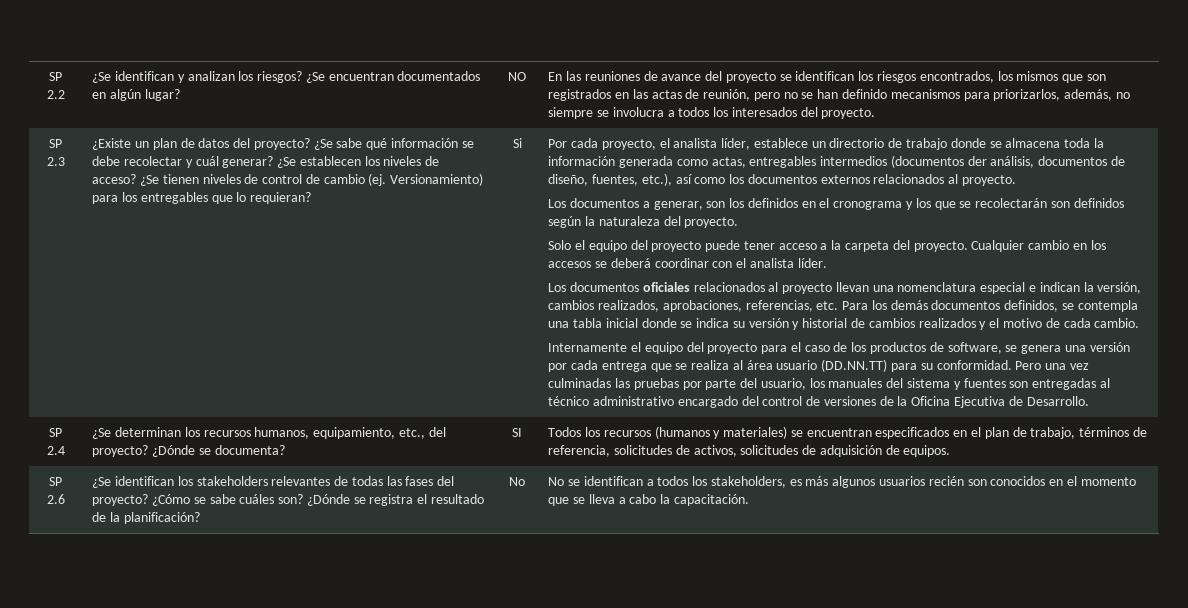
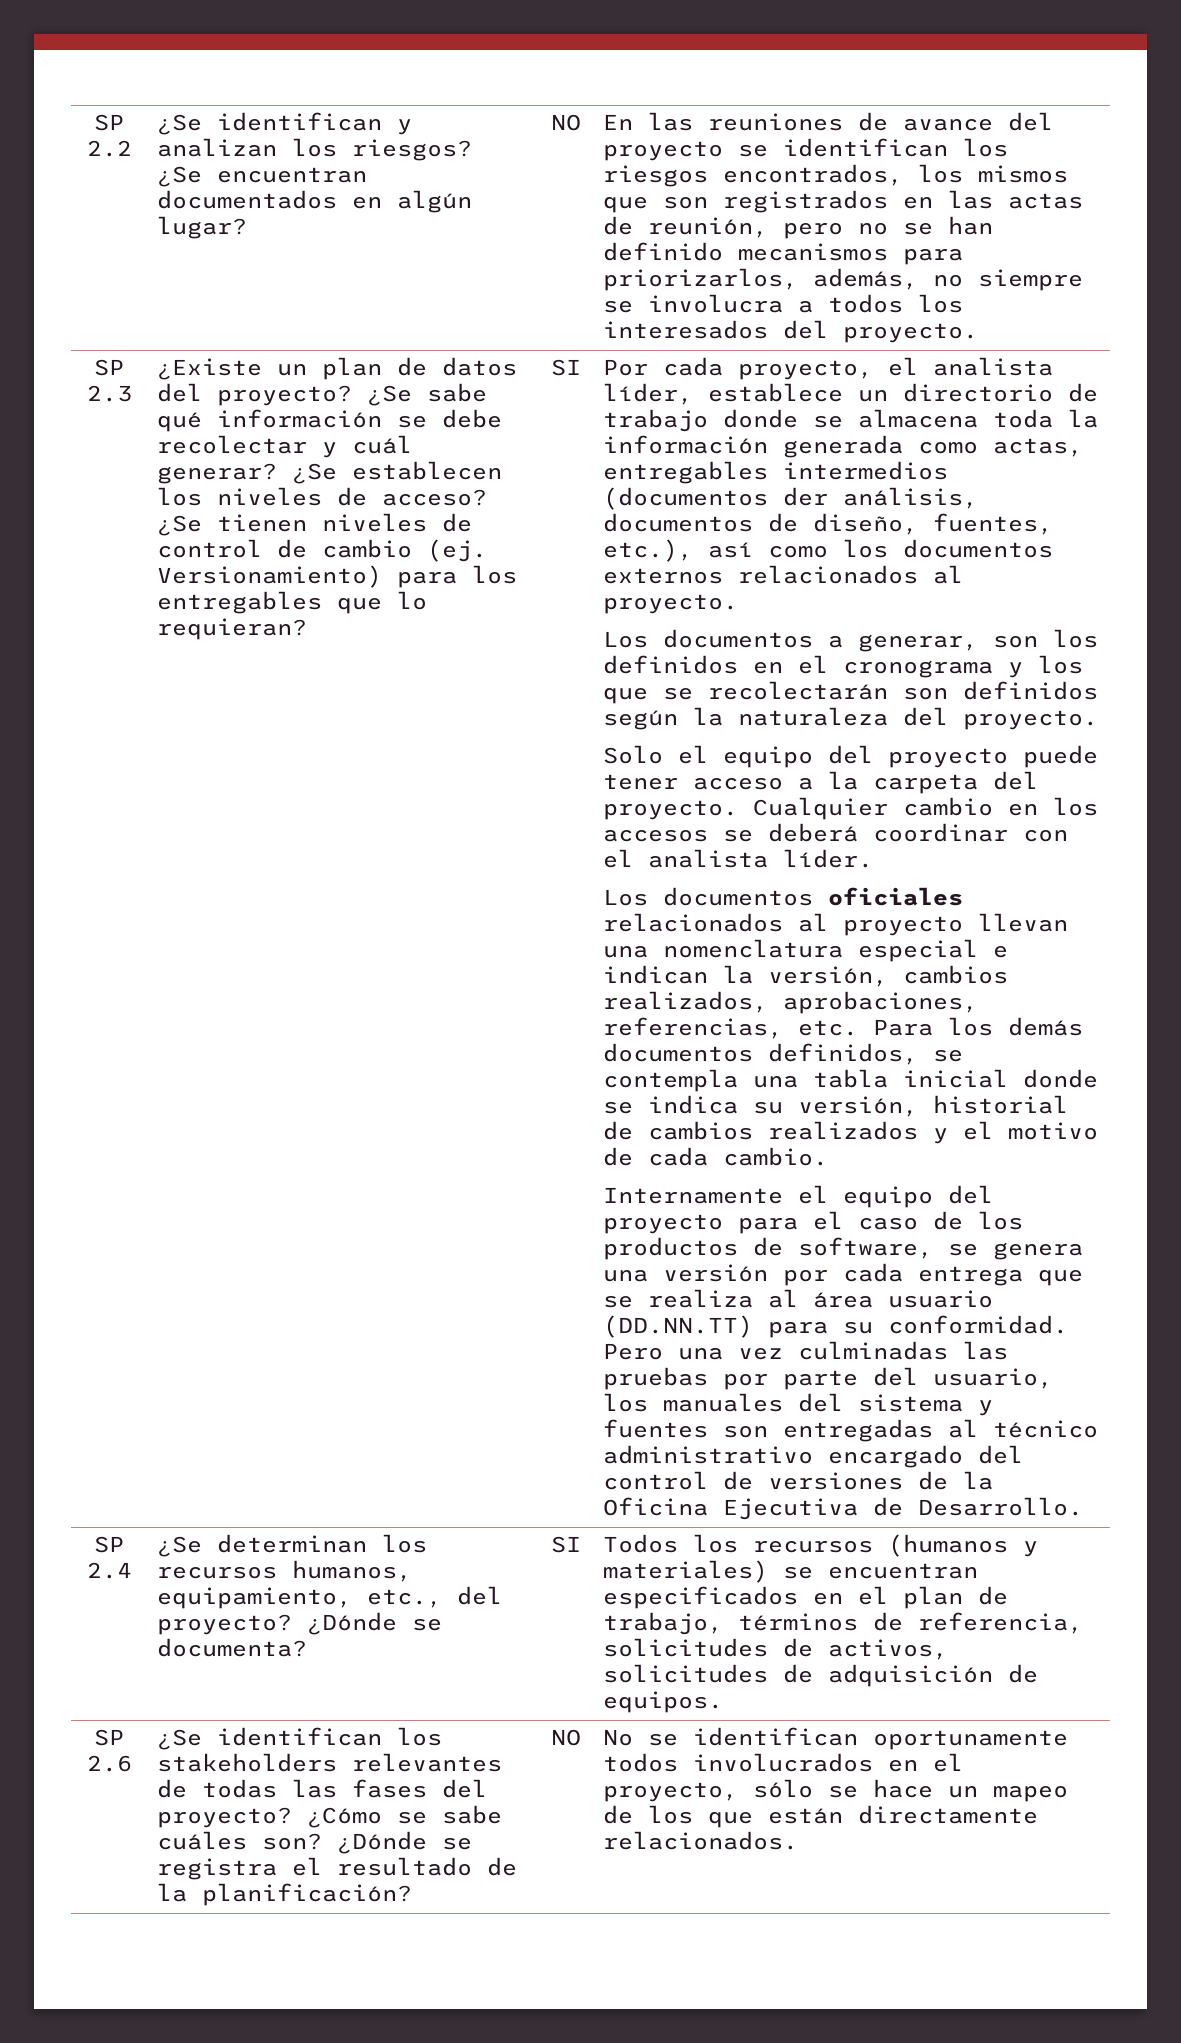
- Versionamiento) para los entregables que lo requieran? | Si
+ Versionamiento) para los entregables que lo requieran? | SI
- Los documentos oficiales relacionados al proyecto llevan una nomenclatura especial e indican la versión, cambios realizados, aprobaciones, referencias, etc. Para los demás documentos definidos, se contempla una tabla inicial donde se indica su versión y historial de cambios realizados y el motivo de cada cambio.
+ Los documentos oficiales relacionados al proyecto llevan una nomenclatura especial e indican la versión, cambios realizados, aprobaciones, referencias, etc. Para los demás documentos definidos, se contempla una tabla inicial donde se indica su versión, historial de cambios realizados y el motivo de cada cambio.
- ¿Dónde se registra el resultado de la planificación? | No
+ ¿Dónde se registra el resultado de la planificación? | NO
- No se identifican a todos los stakeholders, es más algunos usuarios recién son conocidos en el momento que se lleva a cabo la capacitación.
+ No se identifican oportunamente todos involucrados en el proyecto, sólo se hace un mapeo de los que están directamente relacionados.

